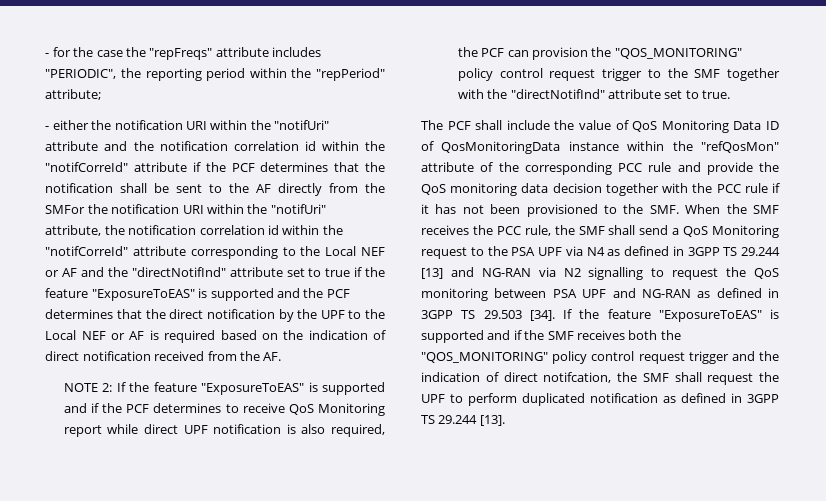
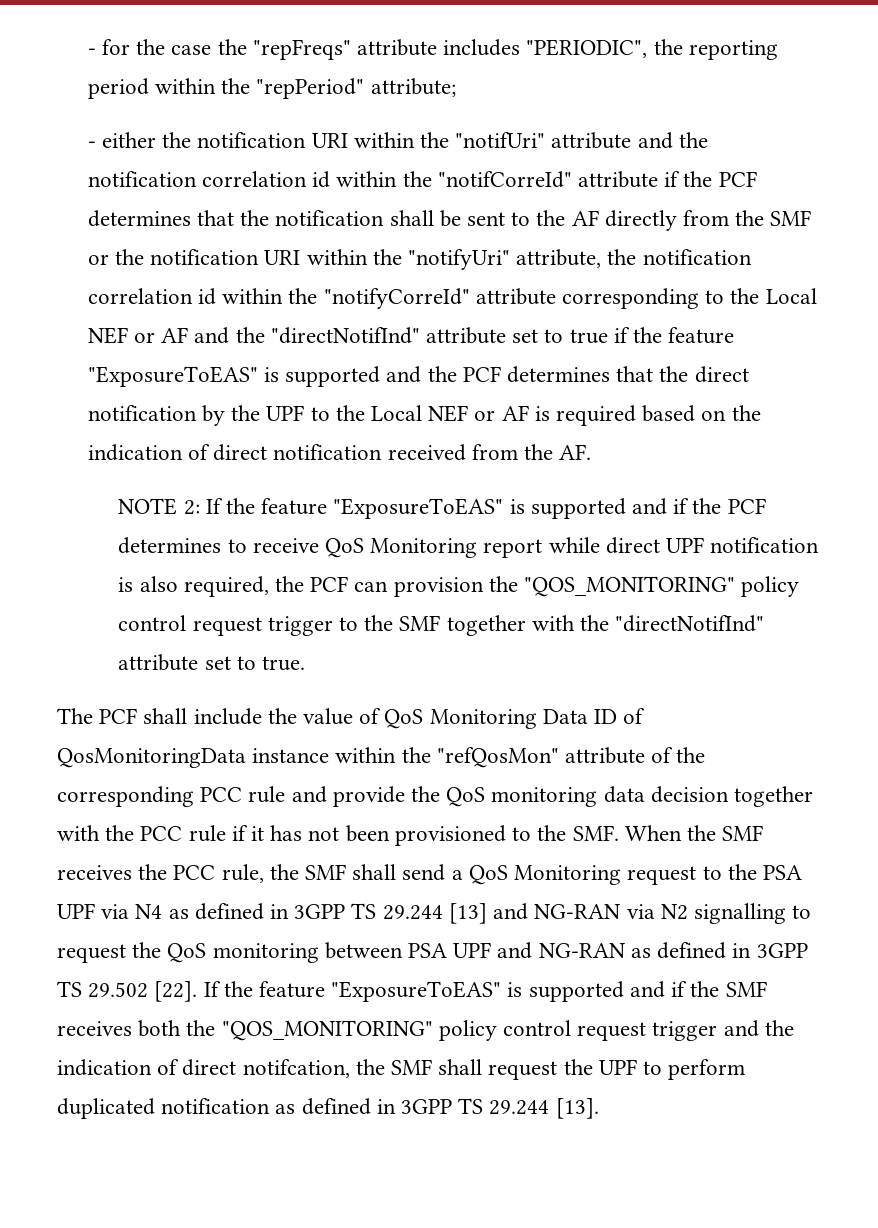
- - either the notification URI within the "notifUri" attribute and the notification correlation id within the "notifCorreId" attribute if the PCF determines that the notification shall be sent to the AF directly from the SMFor the notification URI within the "notifUri" attribute, the notification correlation id within the "notifCorreId" attribute corresponding to the Local NEF or AF and the "directNotifInd" attribute set to true if the feature "ExposureToEAS" is supported and the PCF determines that the direct notification by the UPF to the Local NEF or AF is required based on the indication of direct notification received from the AF.
+ - either the notification URI within the "notifUri" attribute and the notification correlation id within the "notifCorreId" attribute if the PCF determines that the notification shall be sent to the AF directly from the SMF or the notification URI within the "notifyUri" attribute, the notification correlation id within the "notifyCorreId" attribute corresponding to the Local NEF or AF and the "directNotifInd" attribute set to true if the feature "ExposureToEAS" is supported and the PCF determines that the direct notification by the UPF to the Local NEF or AF is required based on the indication of direct notification received from the AF.
- The PCF shall include the value of QoS Monitoring Data ID of QosMonitoringData instance within the "refQosMon" attribute of the corresponding PCC rule and provide the QoS monitoring data decision together with the PCC rule if it has not been provisioned to the SMF. When the SMF receives the PCC rule, the SMF shall send a QoS Monitoring request to the PSA UPF via N4 as defined in 3GPP TS 29.244 [13] and NG-RAN via N2 signalling to request the QoS monitoring between PSA UPF and NG-RAN as defined in 3GPP TS 29.503 [34].
+ The PCF shall include the value of QoS Monitoring Data ID of QosMonitoringData instance within the "refQosMon" attribute of the corresponding PCC rule and provide the QoS monitoring data decision together with the PCC rule if it has not been provisioned to the SMF. When the SMF receives the PCC rule, the SMF shall send a QoS Monitoring request to the PSA UPF via N4 as defined in 3GPP TS 29.244 [13] and NG-RAN via N2 signalling to request the QoS monitoring between PSA UPF and NG-RAN as defined in 3GPP TS 29.502 [22].

